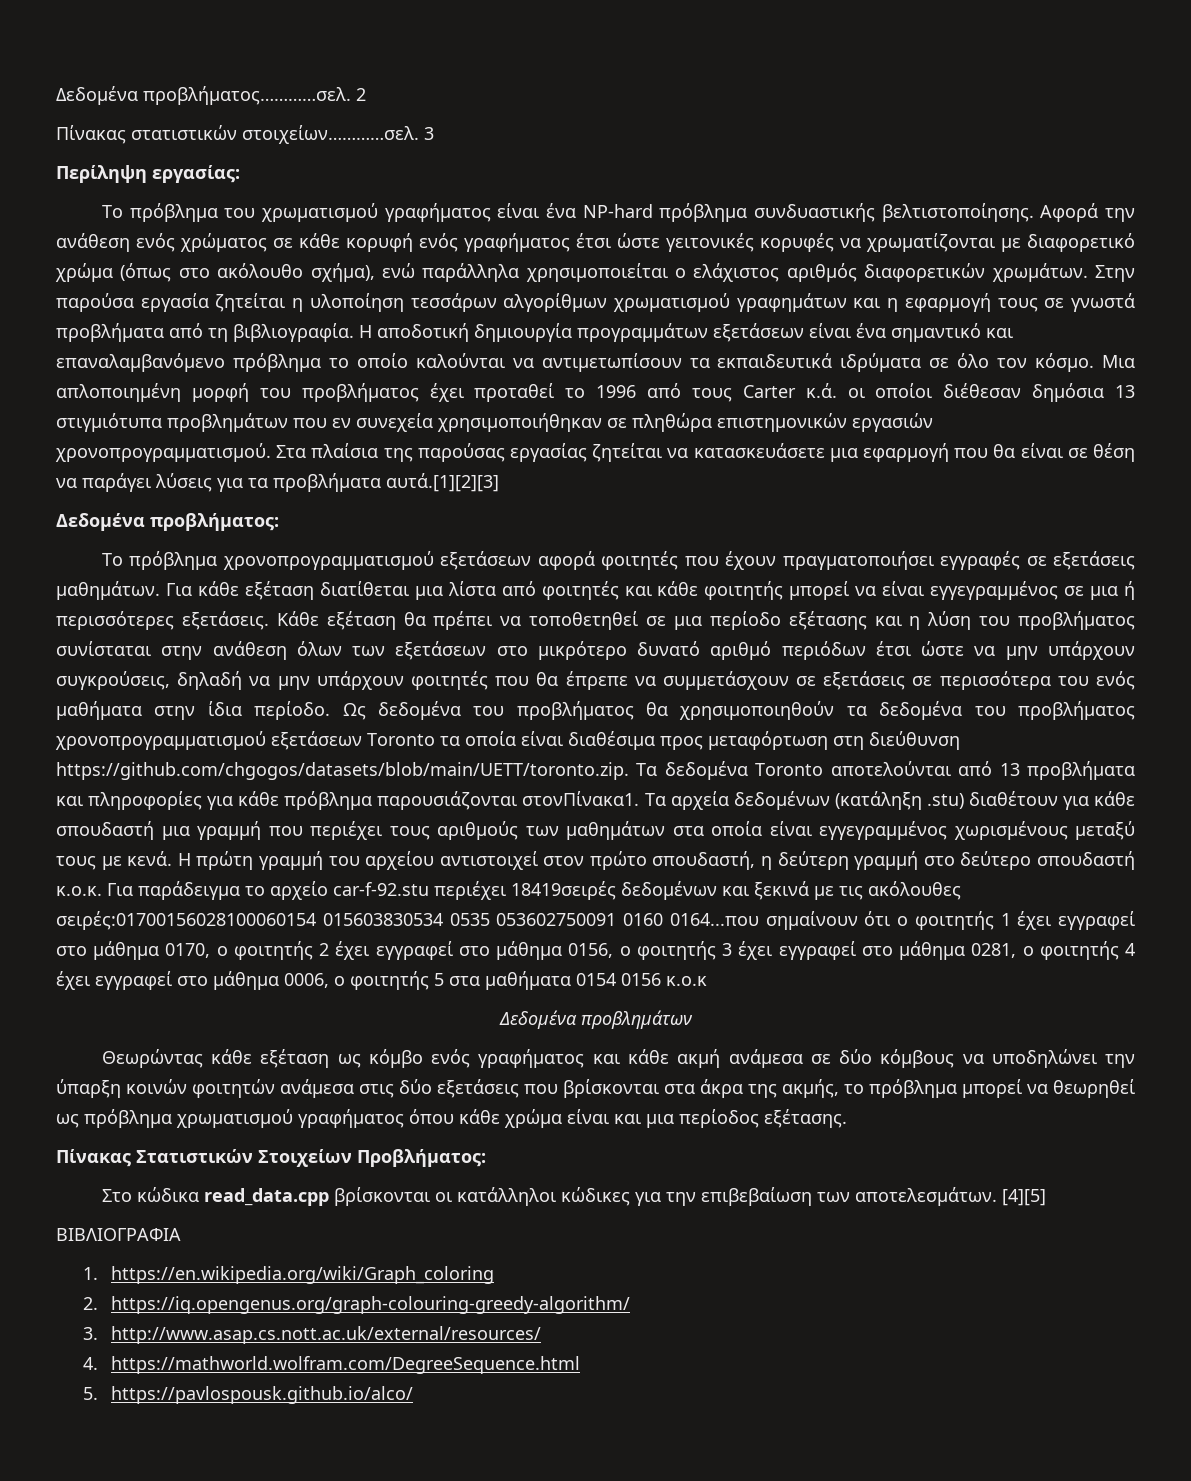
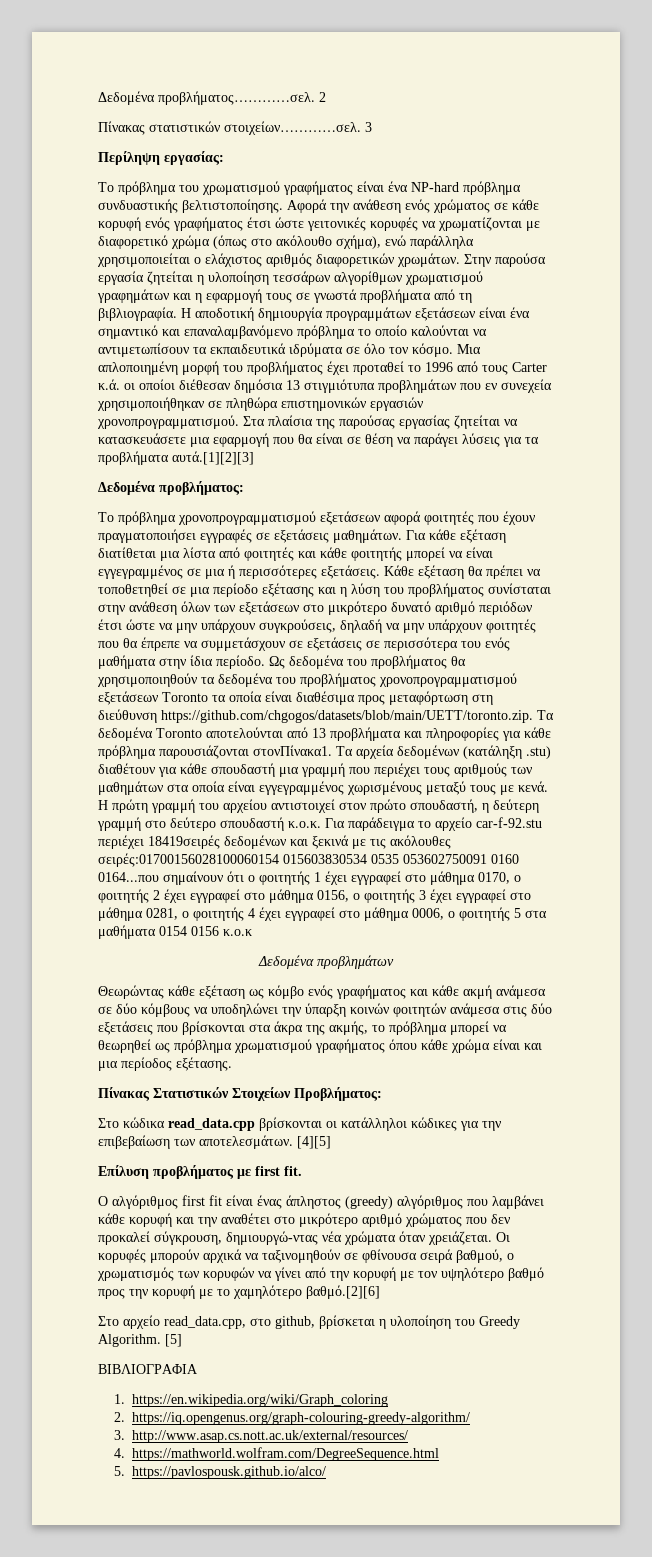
+ Επίλυση προβλήματος με first fit.
+ Ο αλγόριθμος first fit είναι ένας άπληστος (greedy) αλγόριθμος που λαμβάνει κάθε κορυφή και την αναθέτει στο μικρότερο αριθμό χρώματος που δεν προκαλεί σύγκρουση, δημιουργώ‐ντας νέα χρώματα όταν χρειάζεται. Οι κορυφές μπορούν αρχικά να ταξινομηθούν σε φθίνουσα σειρά βαθμού, ο χρωματισμός των κορυφών να γίνει από την κορυφή με τον υψηλότερο βαθμό προς την κορυφή με το χαμηλότερο βαθμό.[2][6]
+ Στο αρχείο read_data.cpp, στο github, βρίσκεται η υλοποίηση του Greedy Algorithm. [5]

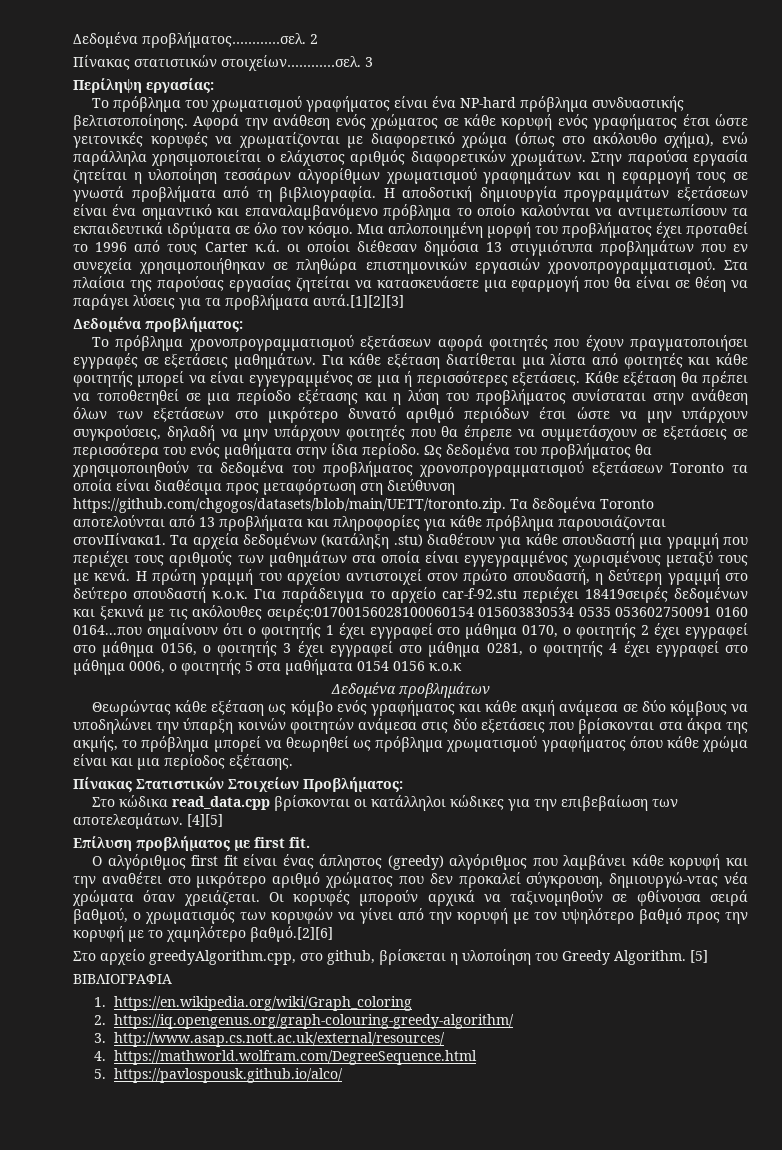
- Στο αρχείο read_data.cpp, στο github, βρίσκεται η υλοποίηση του Greedy Algorithm.
+ Στο αρχείο greedyAlgorithm.cpp, στο github, βρίσκεται η υλοποίηση του Greedy Algorithm.

